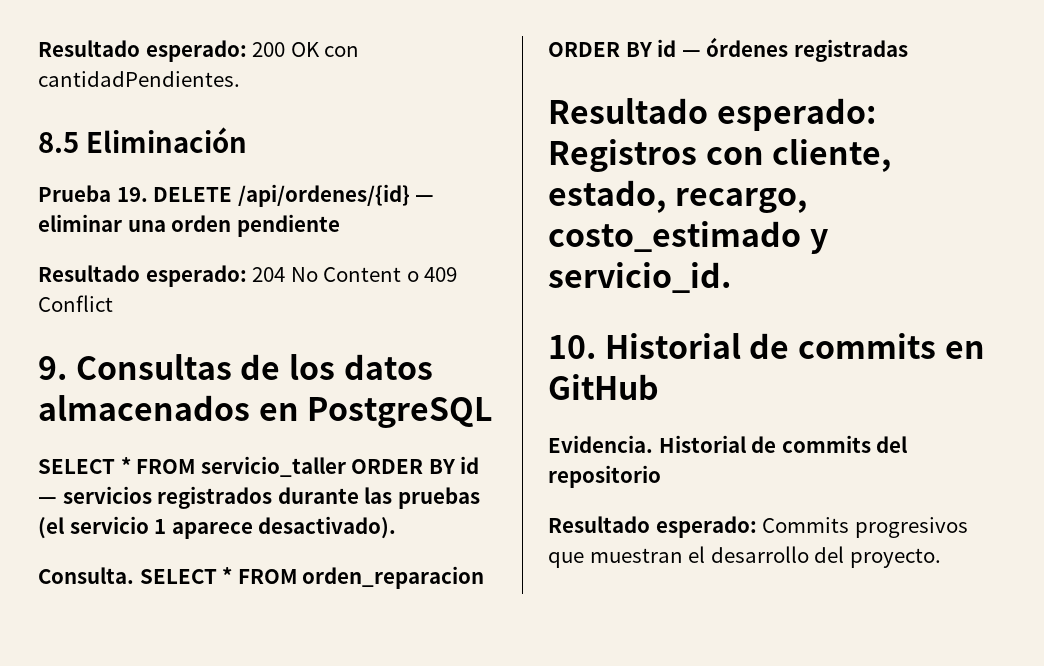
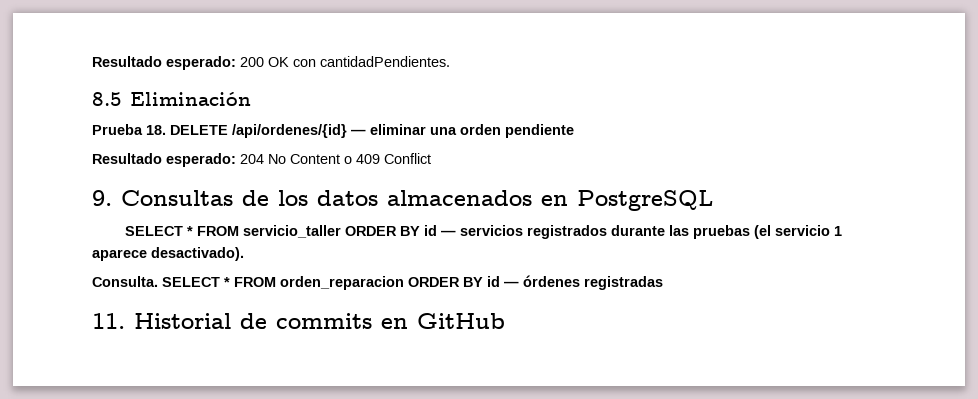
- Prueba 19. DELETE /api/ordenes/{id} — eliminar una orden pendiente
+ Prueba 18. DELETE /api/ordenes/{id} — eliminar una orden pendiente
- Resultado esperado: Registros con cliente, estado, recargo, costo_estimado y servicio_id.
- 10. Historial de commits en GitHub
+ 11. Historial de commits en GitHub
- Evidencia. Historial de commits del repositorio
- Resultado esperado: Commits progresivos que muestran el desarrollo del proyecto.

